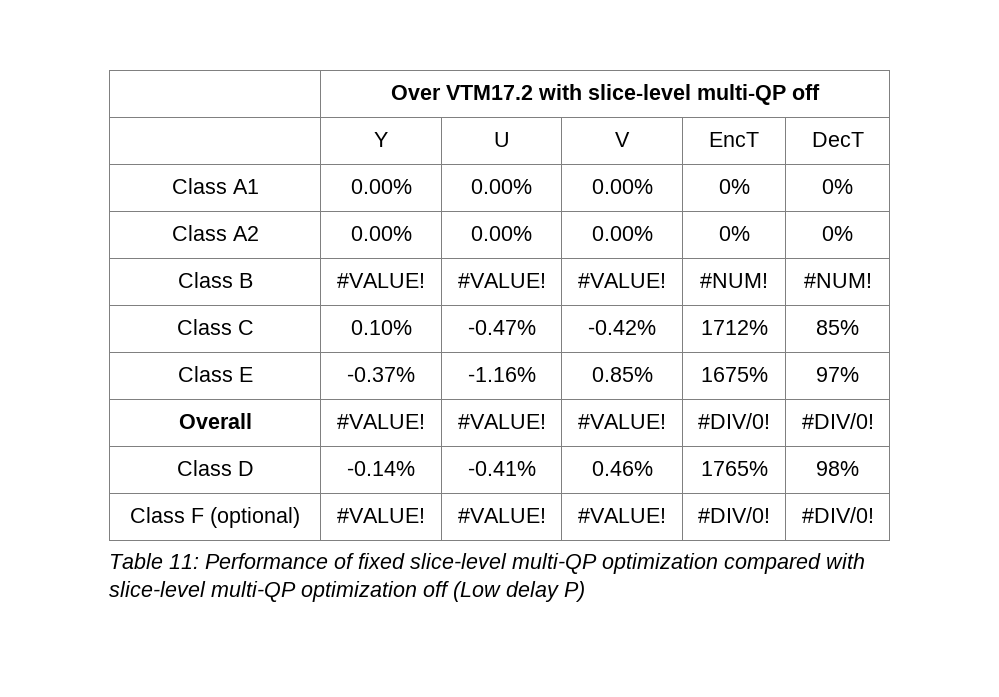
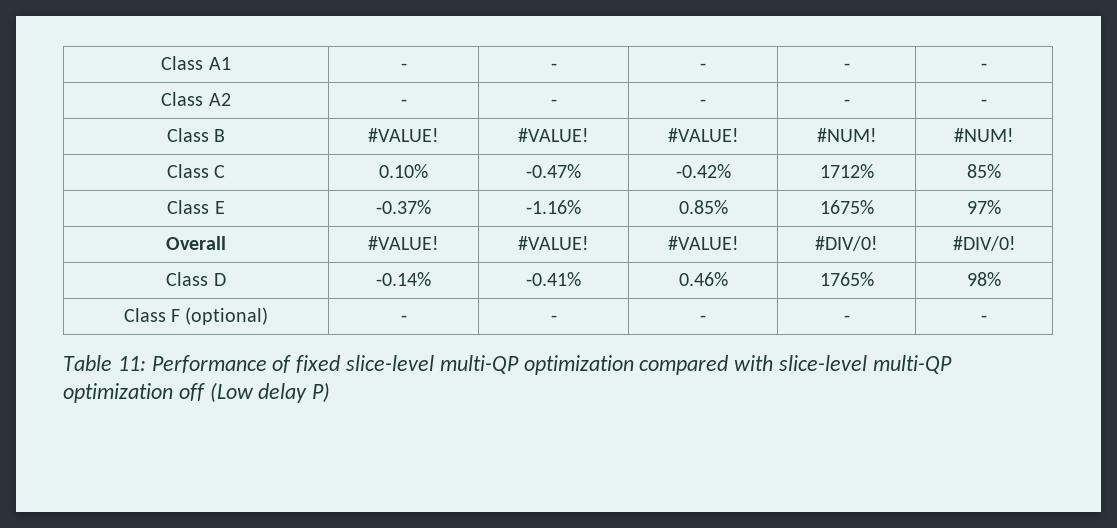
- | Over VTM17.2 with slice-level multi-QP off
- | Y | U | V | EncT | DecT
- Class A1 | 0.00% | 0.00% | 0.00% | 0% | 0%
- Class A2 | 0.00% | 0.00% | 0.00% | 0% | 0%
+ Class A1 | - | - | - | - | -
+ Class A2 | - | - | - | - | -
- Class F (optional) | #VALUE! | #VALUE! | #VALUE! | #DIV/0! | #DIV/0!
+ Class F (optional) | - | - | - | - | -

